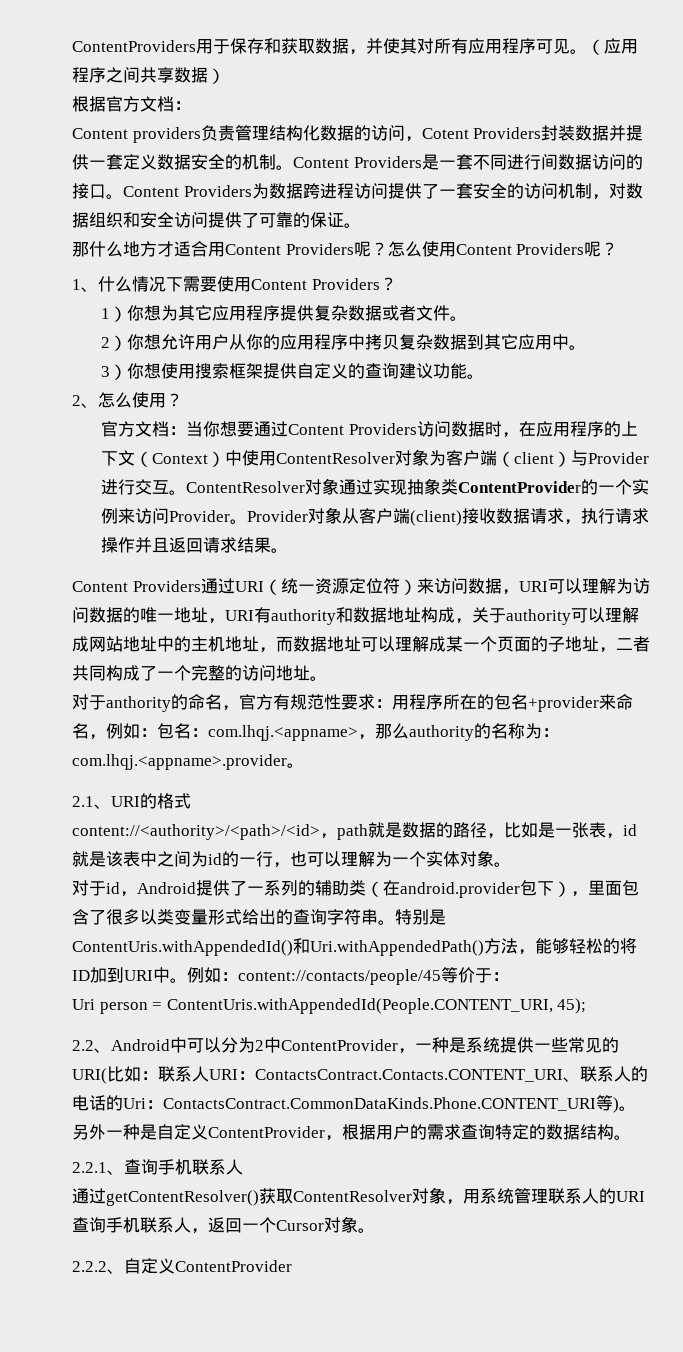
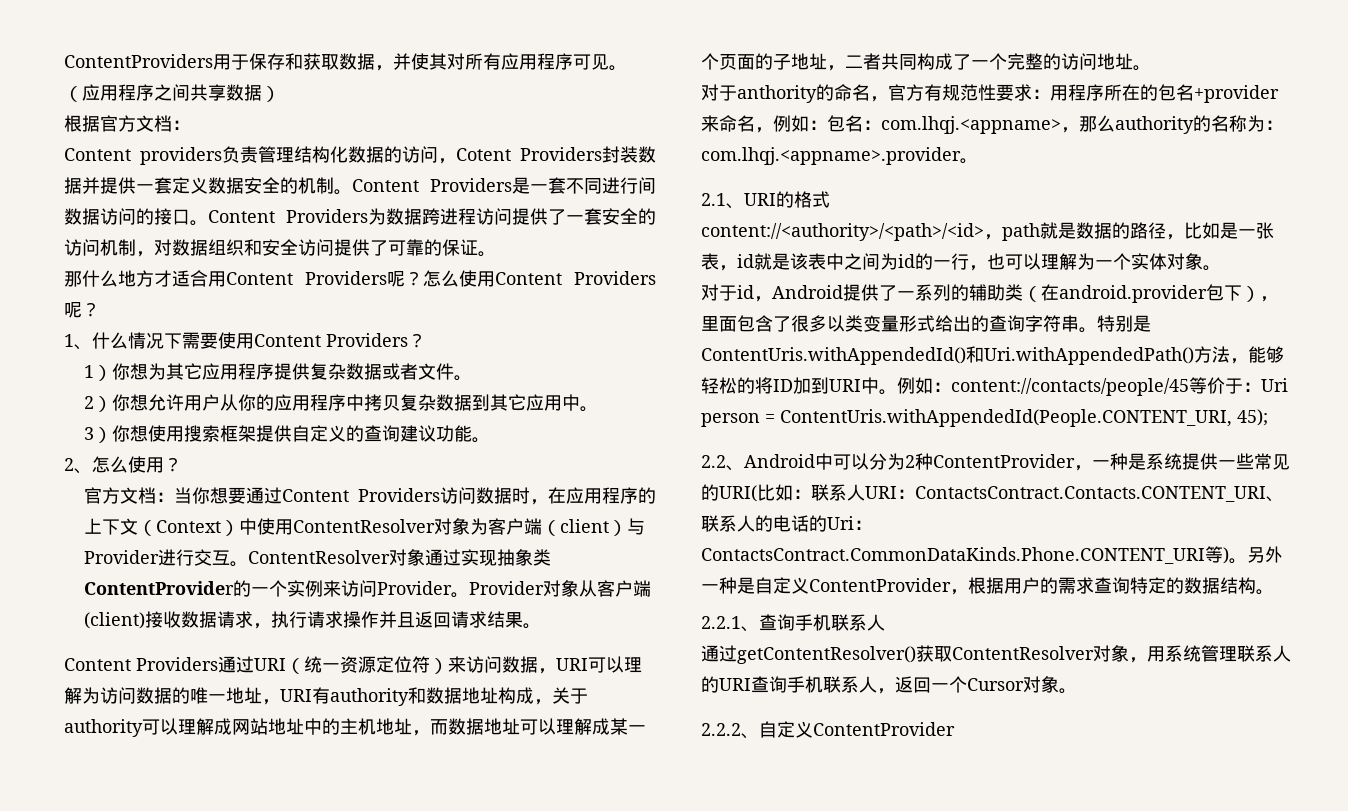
- 例如：content://contacts/people/45等价于：
- Uri person = ContentUris.withAppendedId(People.CONTENT_URI, 45);
+ 例如：content://contacts/people/45等价于：Uri person = ContentUris.withAppendedId(People.CONTENT_URI, 45);
- 2.2、Android中可以分为2中ContentProvider，一种是系统提供一些常见的URI(比如：联系人URI：ContactsContract.Contacts.CONTENT_URI、联系人的电话的Uri：ContactsContract.CommonDataKinds.Phone.CONTENT_URI等)。
+ 2.2、Android中可以分为2种ContentProvider，一种是系统提供一些常见的URI(比如：联系人URI：ContactsContract.Contacts.CONTENT_URI、联系人的电话的Uri：ContactsContract.CommonDataKinds.Phone.CONTENT_URI等)。

